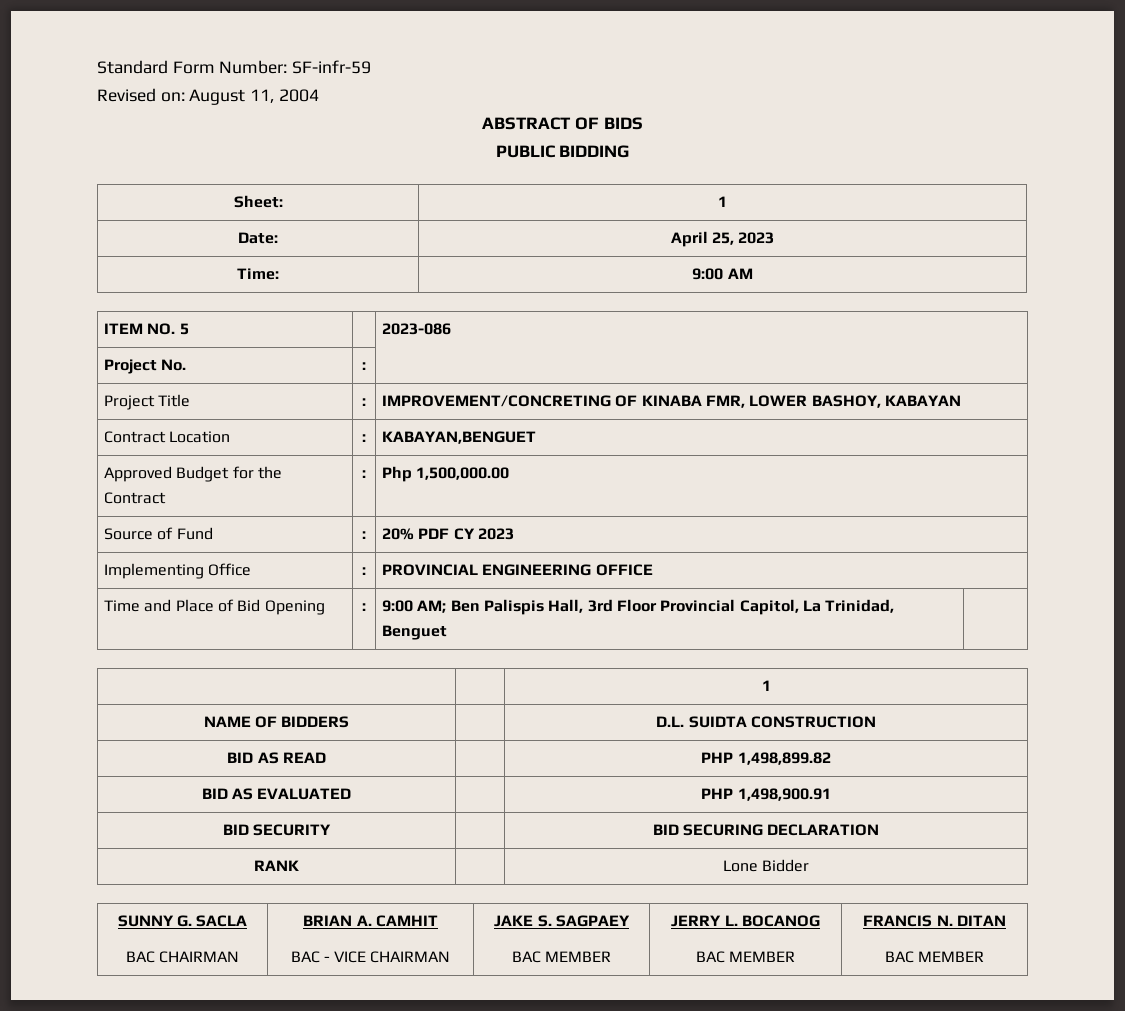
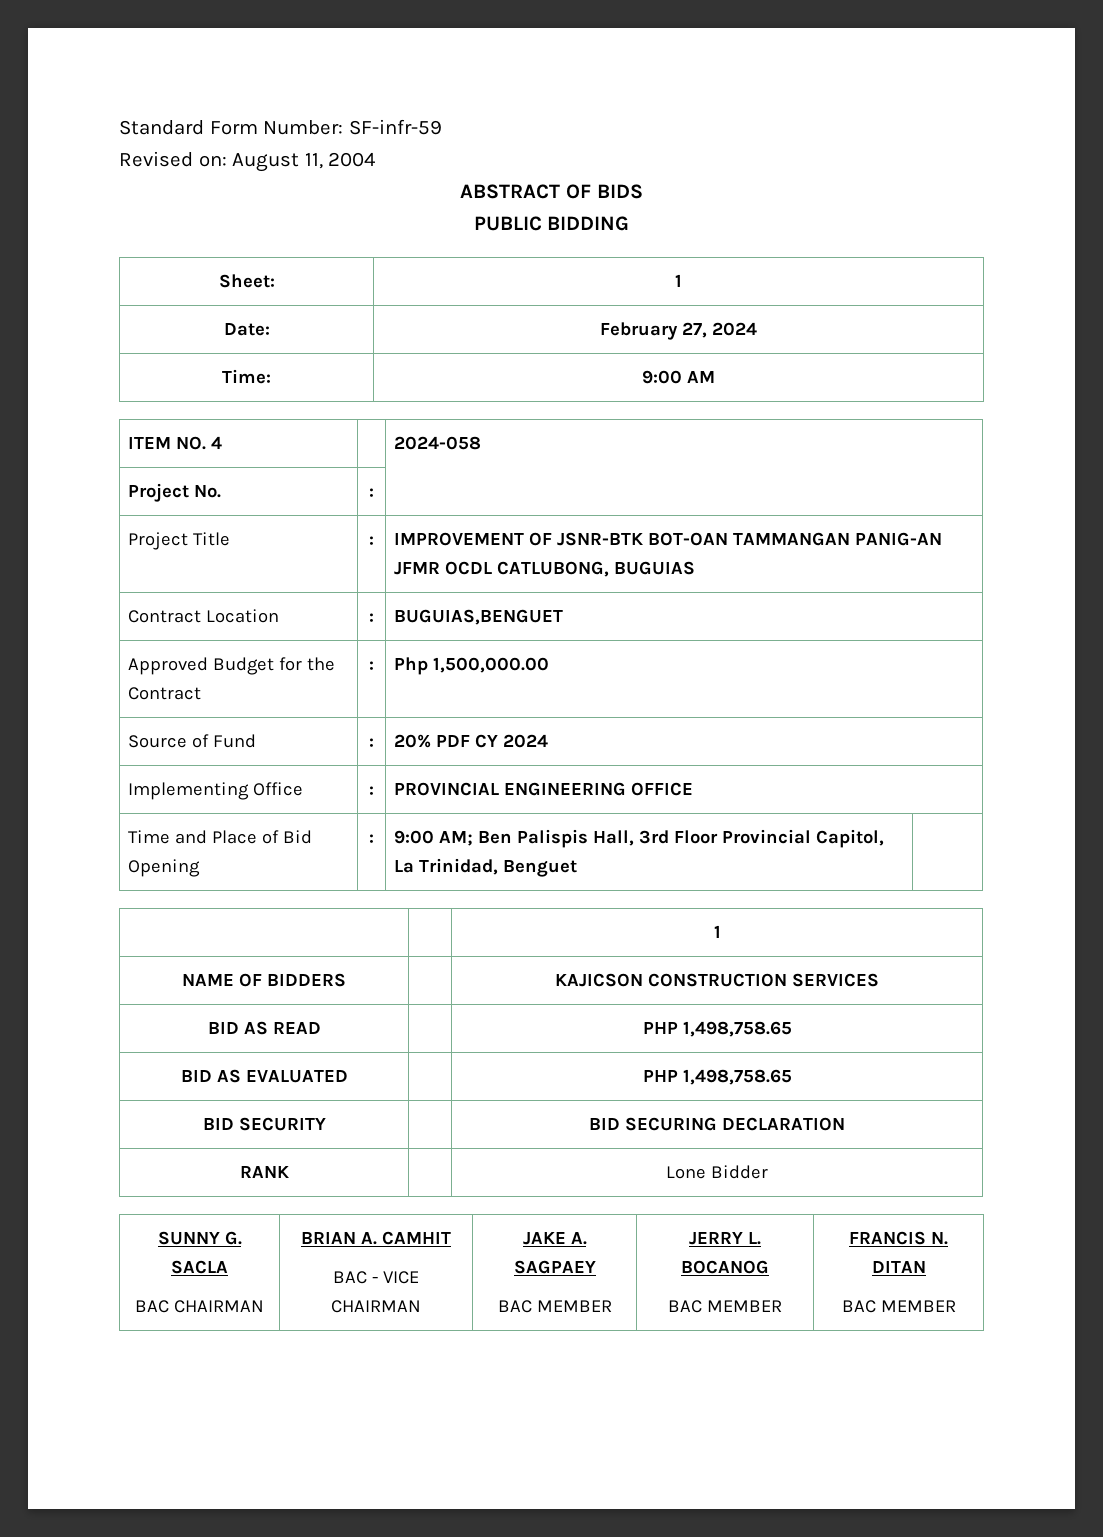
- Date: | April 25, 2023
+ Date: | February 27, 2024
- ITEM NO. 5 | | 2023-086
+ ITEM NO. 4 | | 2024-058
- Project Title | : | IMPROVEMENT/CONCRETING OF KINABA FMR, LOWER BASHOY, KABAYAN
+ Project Title | : | IMPROVEMENT OF JSNR-BTK BOT-OAN TAMMANGAN PANIG-AN JFMR OCDL CATLUBONG, BUGUIAS
- Contract Location | : | KABAYAN,BENGUET
+ Contract Location | : | BUGUIAS,BENGUET
- Source of Fund | : | 20% PDF CY 2023
+ Source of Fund | : | 20% PDF CY 2024
- NAME OF BIDDERS | | D.L. SUIDTA CONSTRUCTION
+ NAME OF BIDDERS | | KAJICSON CONSTRUCTION SERVICES
- BID AS READ | | PHP 1,498,899.82
+ BID AS READ | | PHP 1,498,758.65
- BID AS EVALUATED | | PHP 1,498,900.91
+ BID AS EVALUATED | | PHP 1,498,758.65
  SUNNY G. SACLA
  BAC CHAIRMAN | BRIAN A. CAMHIT
- BAC - VICE CHAIRMAN | JAKE S. SAGPAEY
+ BAC - VICE CHAIRMAN | JAKE A. SAGPAEY

